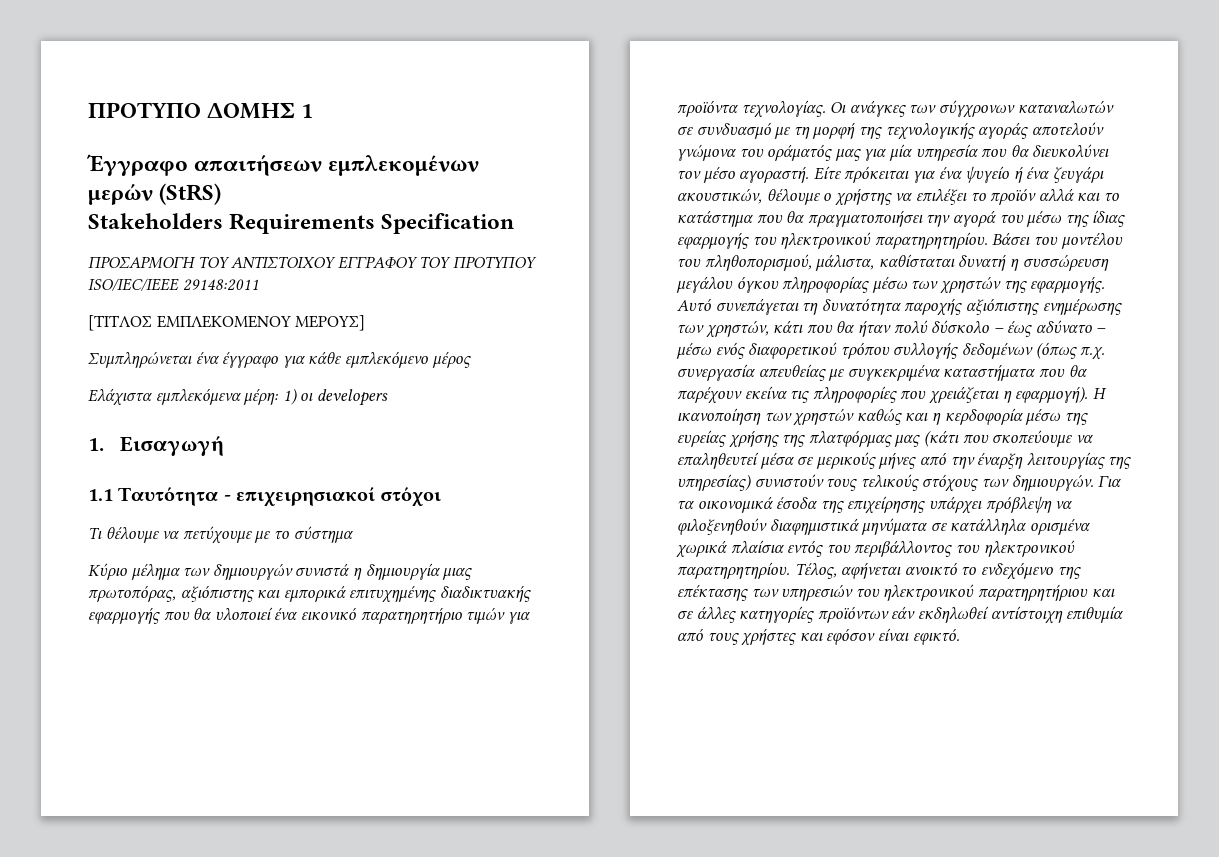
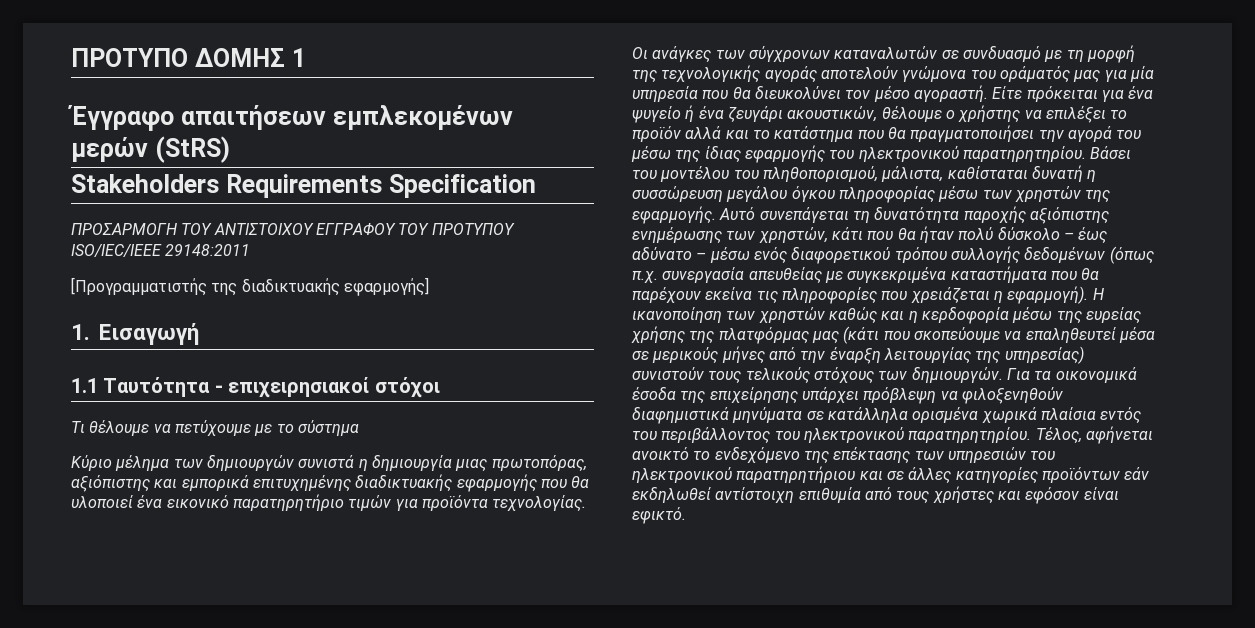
- [ΤΙΤΛΟΣ ΕΜΠΛΕΚΟΜΕΝΟΥ ΜΕΡΟΥΣ]
- Συμπληρώνεται ένα έγγραφο για κάθε εμπλεκόμενο μέρος
- Ελάχιστα εμπλεκόμενα μέρη: 1) οι developers
+ [Προγραμματιστής της διαδικτυακής εφαρμογής]

